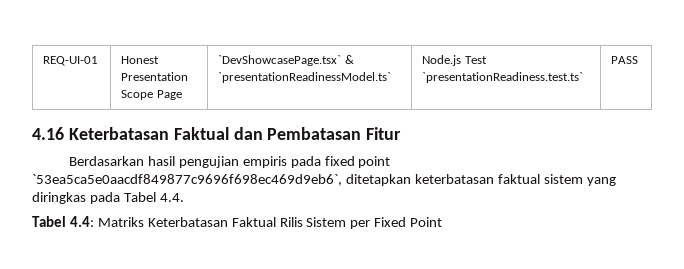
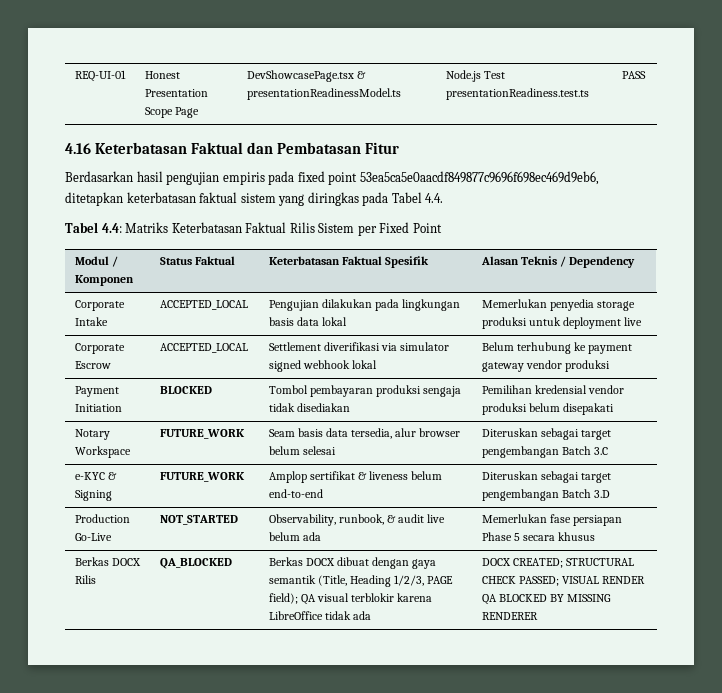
- REQ-UI-01 | Honest Presentation Scope Page | `DevShowcasePage.tsx` & `presentationReadinessModel.ts` | Node.js Test `presentationReadiness.test.ts` | PASS
+ REQ-UI-01 | Honest Presentation Scope Page | DevShowcasePage.tsx & presentationReadinessModel.ts | Node.js Test presentationReadiness.test.ts | PASS
- Berdasarkan hasil pengujian empiris pada fixed point `53ea5ca5e0aacdf849877c9696f698ec469d9eb6`, ditetapkan keterbatasan faktual sistem yang diringkas pada Tabel 4.4.
+ Berdasarkan hasil pengujian empiris pada fixed point 53ea5ca5e0aacdf849877c9696f698ec469d9eb6, ditetapkan keterbatasan faktual sistem yang diringkas pada Tabel 4.4.
+ Modul / Komponen | Status Faktual | Keterbatasan Faktual Spesifik | Alasan Teknis / Dependency
+ Corporate Intake | ACCEPTED_LOCAL | Pengujian dilakukan pada lingkungan basis data lokal | Memerlukan penyedia storage produksi untuk deployment live
+ Corporate Escrow | ACCEPTED_LOCAL | Settlement diverifikasi via simulator signed webhook lokal | Belum terhubung ke payment gateway vendor produksi
+ Payment Initiation | BLOCKED | Tombol pembayaran produksi sengaja tidak disediakan | Pemilihan kredensial vendor produksi belum disepakati
+ Notary Workspace | FUTURE_WORK | Seam basis data tersedia, alur browser belum selesai | Diteruskan sebagai target pengembangan Batch 3.C
+ e-KYC & Signing | FUTURE_WORK | Amplop sertifikat & liveness belum end-to-end | Diteruskan sebagai target pengembangan Batch 3.D
+ Production Go-Live | NOT_STARTED | Observability, runbook, & audit live belum ada | Memerlukan fase persiapan Phase 5 secara khusus
+ Berkas DOCX Rilis | QA_BLOCKED | Berkas DOCX dibuat dengan gaya semantik (Title, Heading 1/2/3, PAGE field); QA visual terblokir karena LibreOffice tidak ada | DOCX CREATED; STRUCTURAL CHECK PASSED; VISUAL RENDER QA BLOCKED BY MISSING RENDERER

